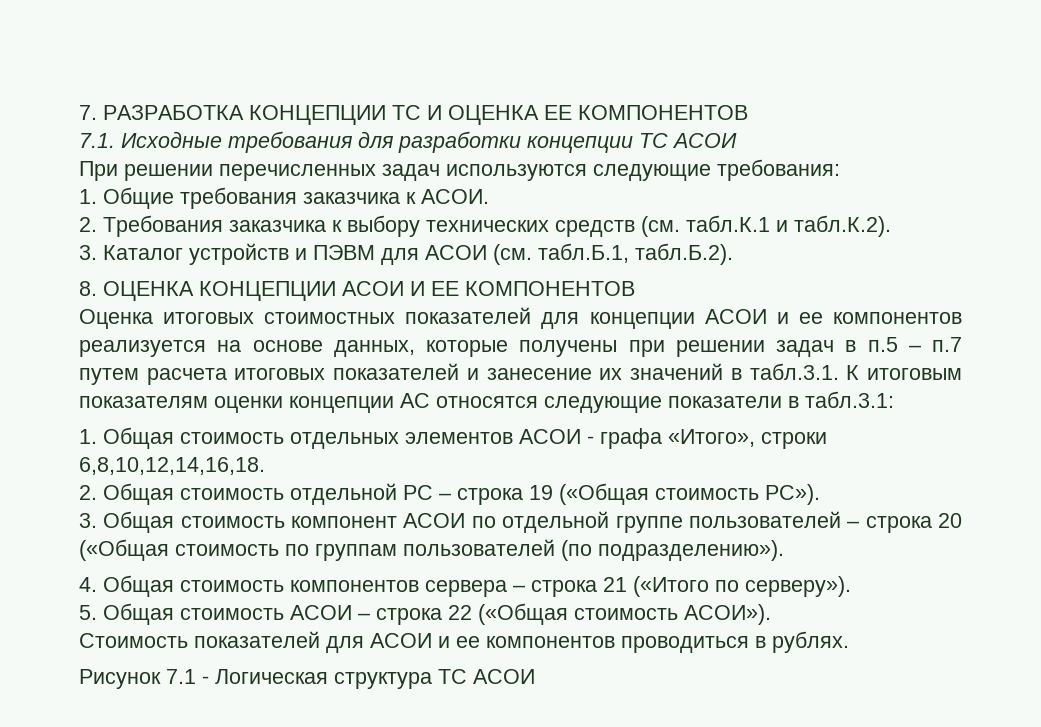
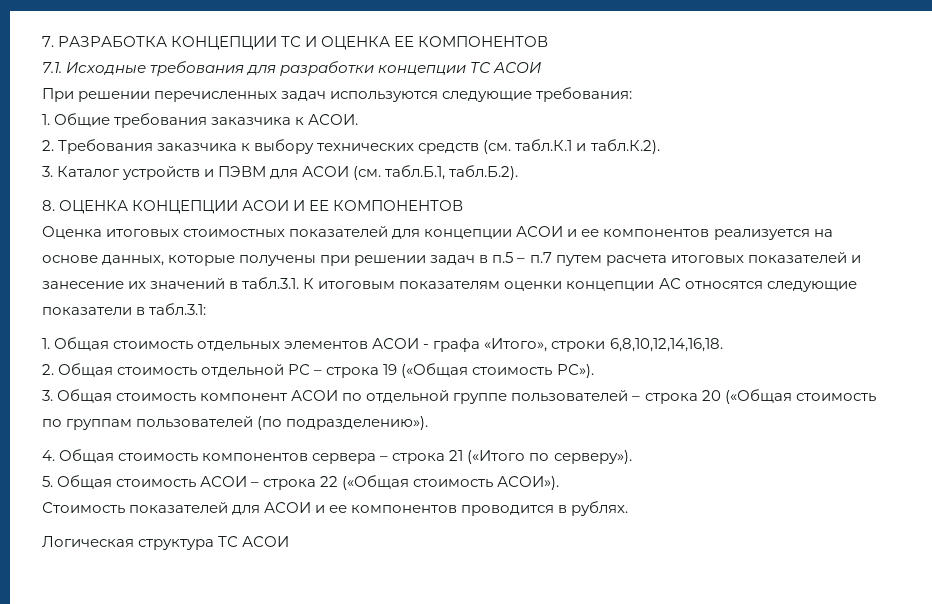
- Стоимость показателей для АСОИ и ее компонентов проводиться в рублях.
+ Стоимость показателей для АСОИ и ее компонентов проводится в рублях.
- Рисунок 7.1 - Логическая структура ТС АСОИ
+ Логическая структура ТС АСОИ

